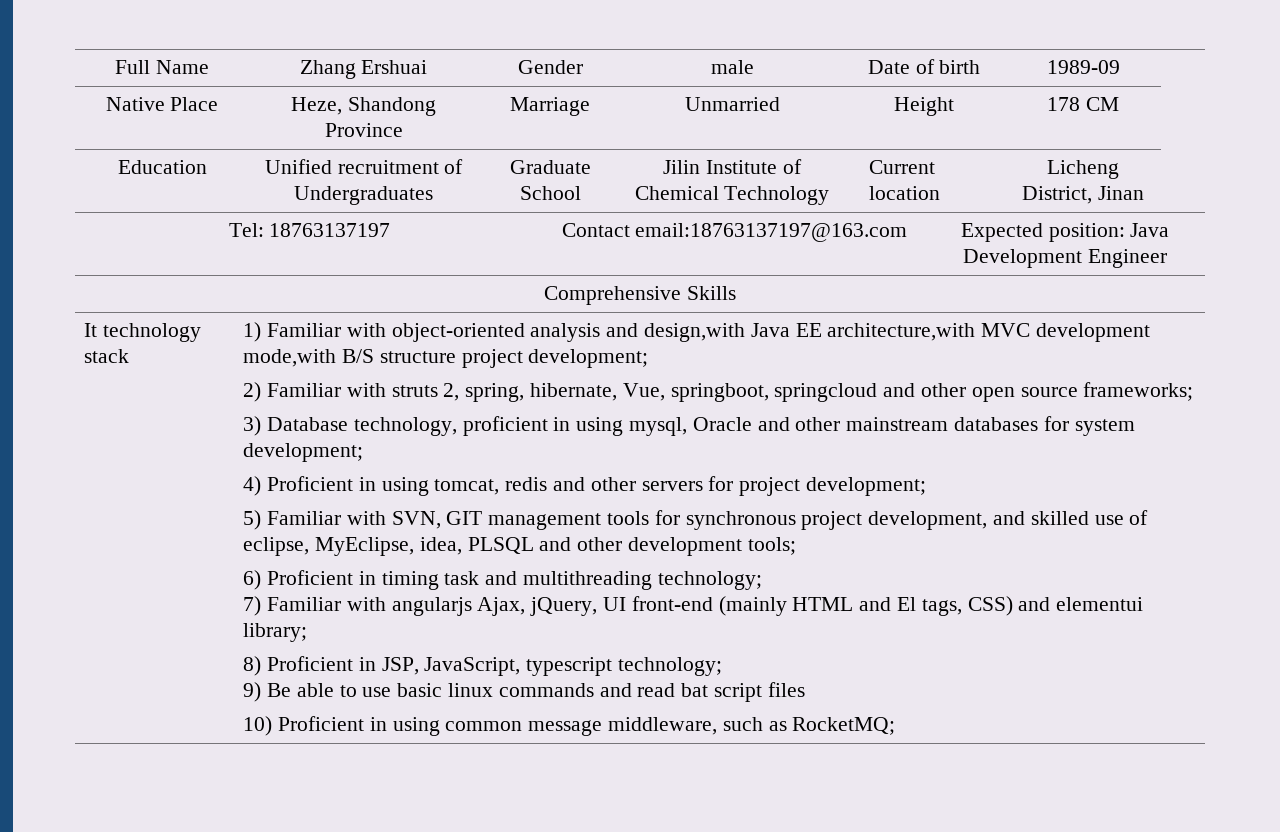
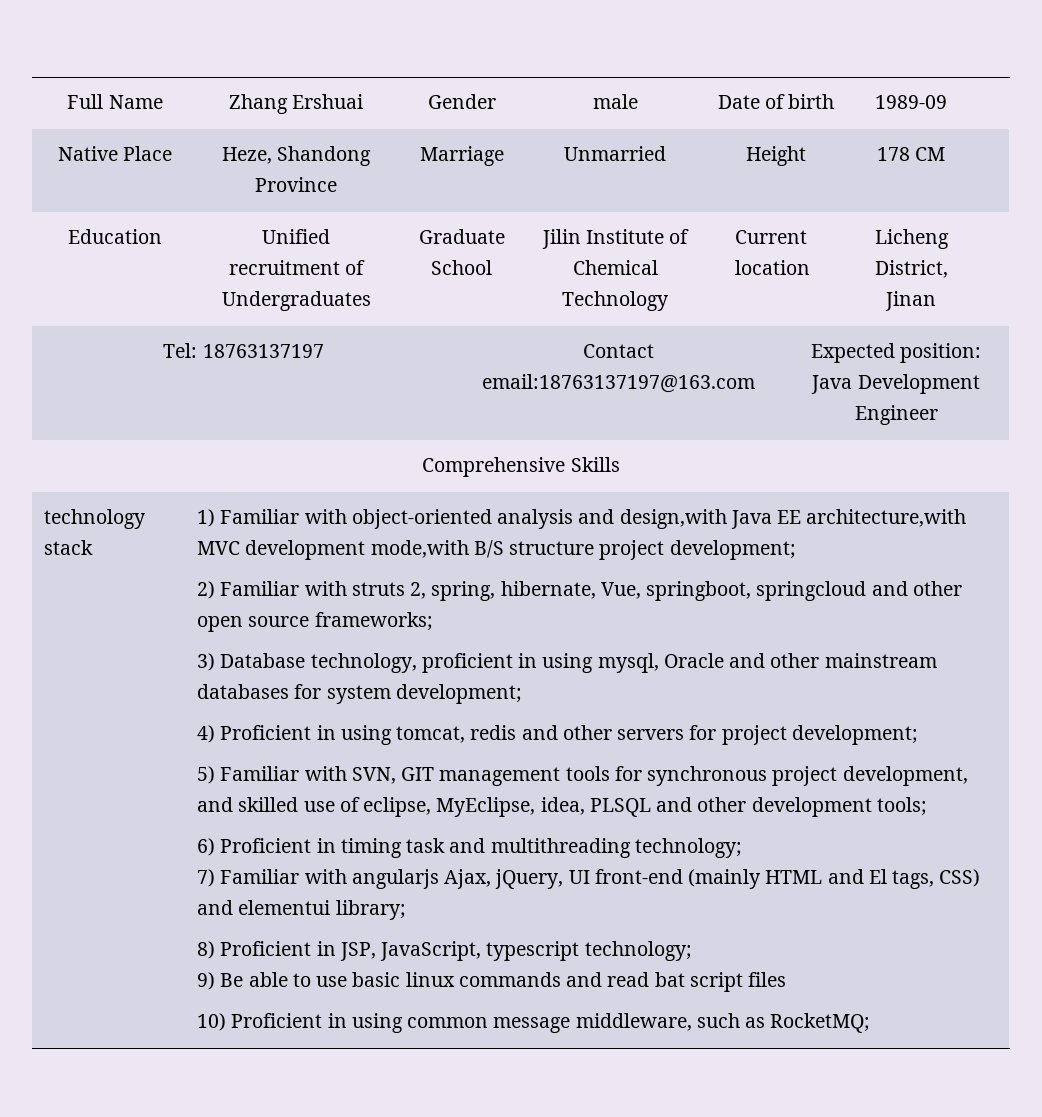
- It technology stack
+ technology stack

